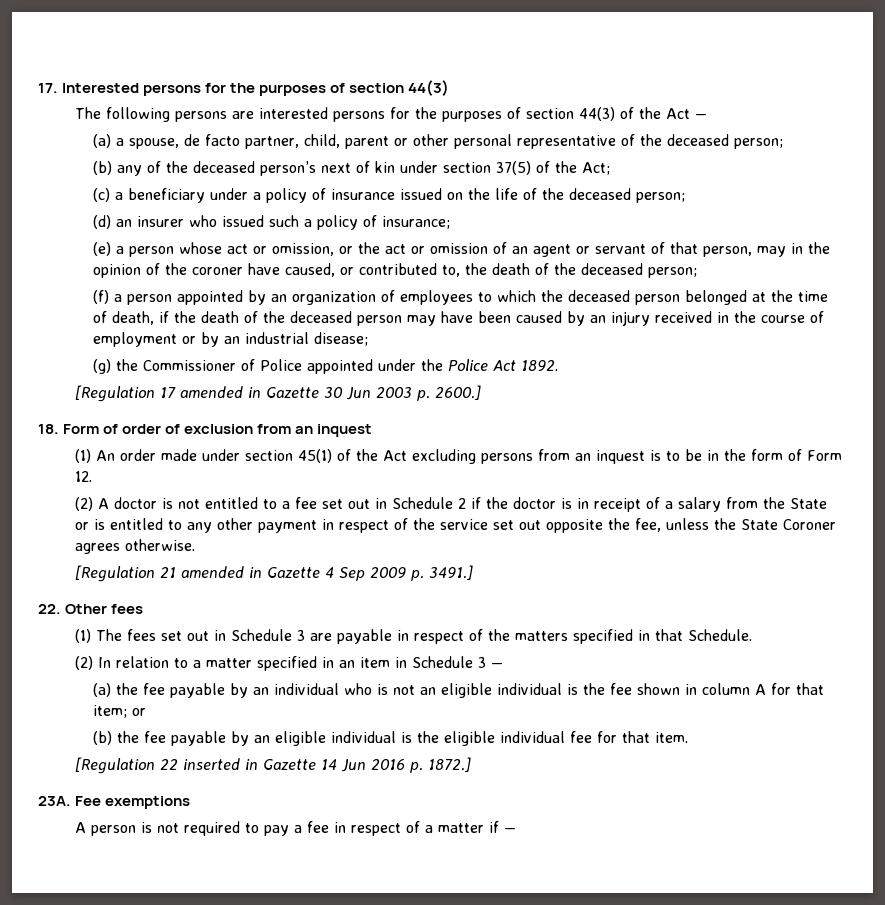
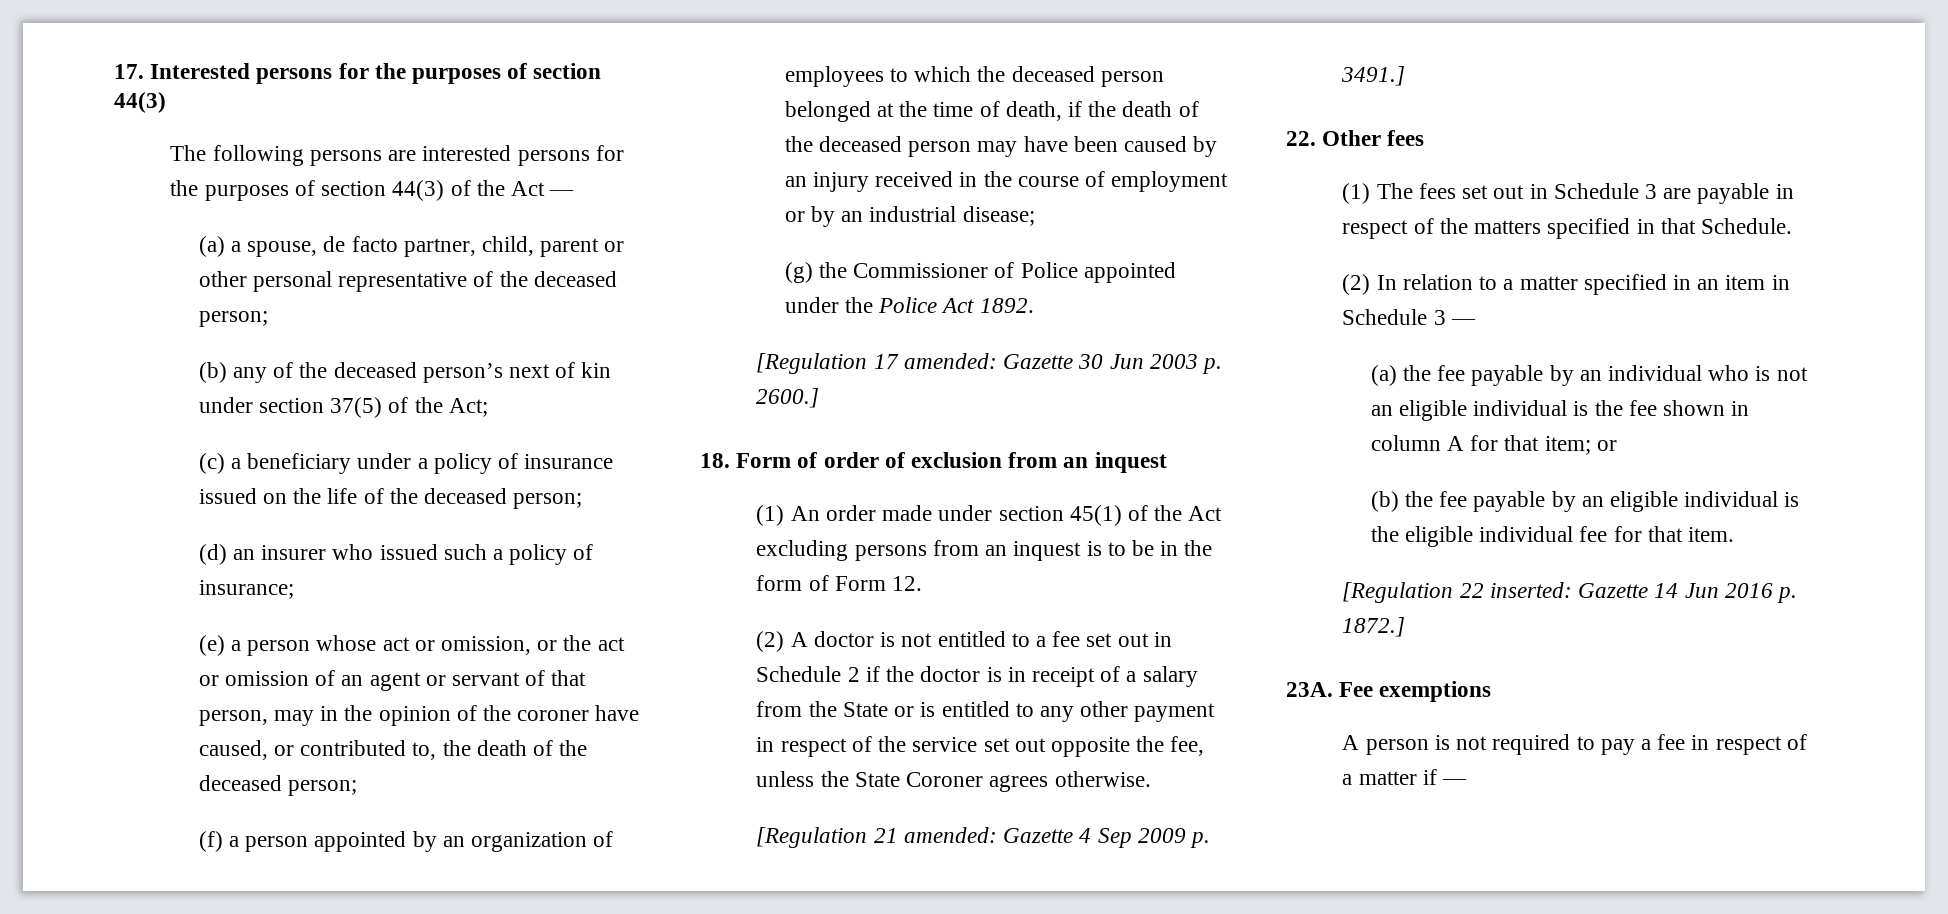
- [Regulation 17 amended in Gazette 30 Jun 2003 p. 2600.]
+ [Regulation 17 amended: Gazette 30 Jun 2003 p. 2600.]
- [Regulation 21 amended in Gazette 4 Sep 2009 p. 3491.]
+ [Regulation 21 amended: Gazette 4 Sep 2009 p. 3491.]
- [Regulation 22 inserted in Gazette 14 Jun 2016 p. 1872.]
+ [Regulation 22 inserted: Gazette 14 Jun 2016 p. 1872.]

